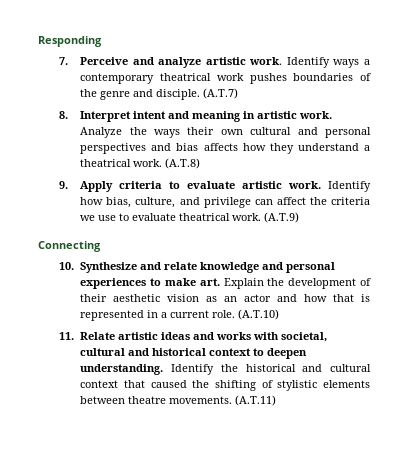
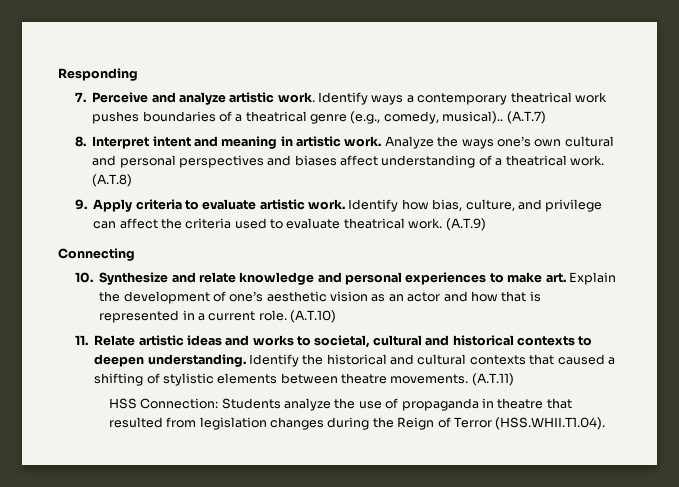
- Identify ways a contemporary theatrical work pushes boundaries of the genre and disciple.
+ Identify ways a contemporary theatrical work pushes boundaries of a theatrical genre (e.g., comedy, musical)..
- Analyze the ways their own cultural and personal perspectives and bias affects how they understand a theatrical work.
+ Analyze the ways one’s own cultural and personal perspectives and biases affect understanding of a theatrical work.
- Identify how bias, culture, and privilege can affect the criteria we use to evaluate theatrical work.
+ Identify how bias, culture, and privilege can affect the criteria used to evaluate theatrical work.
- 10. Synthesize and relate knowledge and personal experiences to make art. Explain the development of their aesthetic vision as an actor and how that is represented in a current role.
+ 10. Synthesize and relate knowledge and personal experiences to make art. Explain the development of one’s aesthetic vision as an actor and how that is represented in a current role.
- 11. Relate artistic ideas and works with societal, cultural and historical context to deepen understanding.
+ 11. Relate artistic ideas and works to societal, cultural and historical contexts to deepen understanding.
- Identify the historical and cultural context that caused the shifting of stylistic elements between theatre movements.
+ Identify the historical and cultural contexts that caused a shifting of stylistic elements between theatre movements.
+ HSS Connection: Students analyze the use of propaganda in theatre that resulted from legislation changes during the Reign of Terror (HSS.WHII.T1.04).

